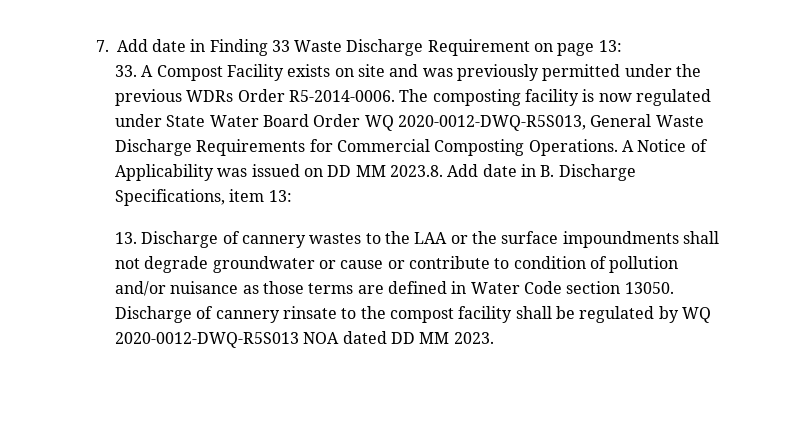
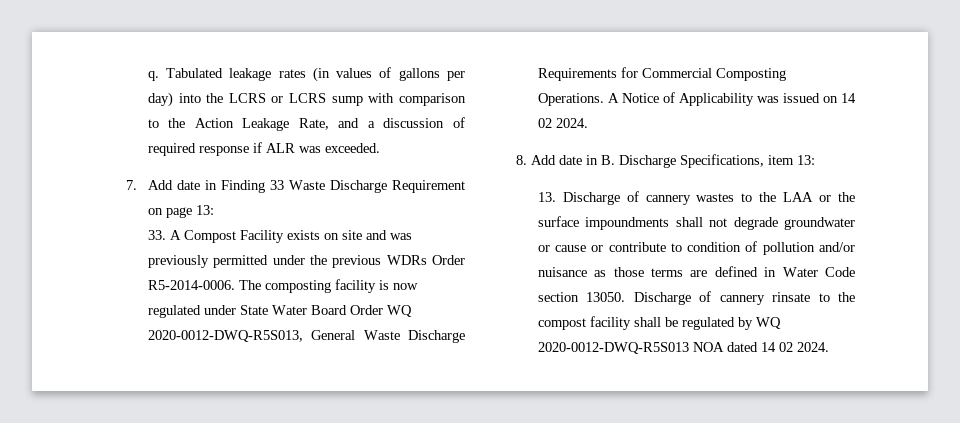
+ q. Tabulated leakage rates (in values of gallons per day) into the LCRS or LCRS sump with comparison to the Action Leakage Rate, and a discussion of required response if ALR was exceeded.
- A Notice of Applicability was issued on DD MM 2023.8. Add date in B. Discharge Specifications, item 13:
+ A Notice of Applicability was issued on 14 02 2024.
+ 8. Add date in B. Discharge Specifications, item 13:
- Discharge of cannery rinsate to the compost facility shall be regulated by WQ 2020-0012-DWQ-R5S013 NOA dated DD MM 2023.
+ Discharge of cannery rinsate to the compost facility shall be regulated by WQ 2020-0012-DWQ-R5S013 NOA dated 14 02 2024.

